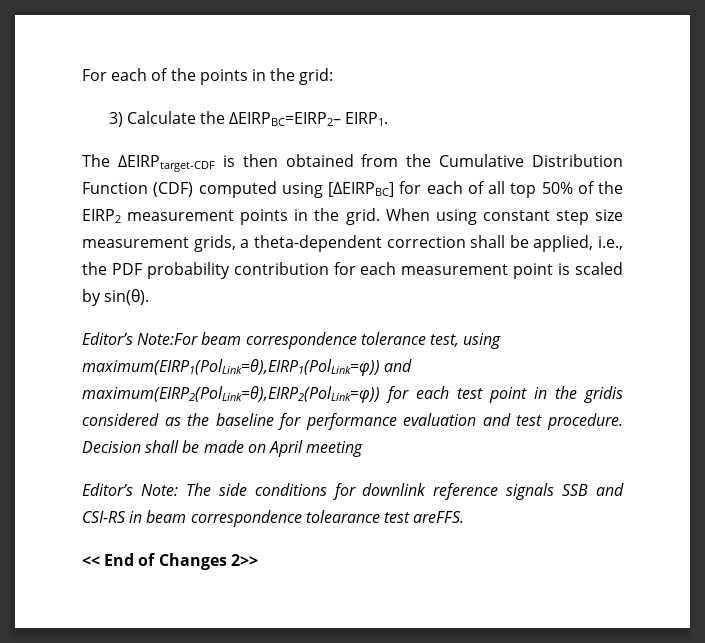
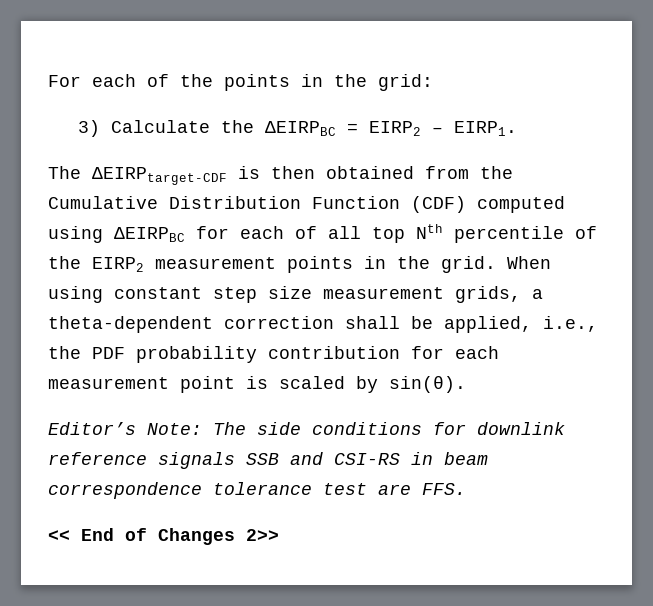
- 3) Calculate the ΔEIRPBC=EIRP2– EIRP1.
+ 3) Calculate the ΔEIRPBC = EIRP2 – EIRP1.
- The ΔEIRPtarget-CDF is then obtained from the Cumulative Distribution Function (CDF) computed using [ΔEIRPBC] for each of all top 50% of the EIRP2 measurement points in the grid.
+ The ΔEIRPtarget-CDF is then obtained from the Cumulative Distribution Function (CDF) computed using ΔEIRPBC for each of all top Nth percentile of the EIRP2 measurement points in the grid.
- Editor’s Note:For beam correspondence tolerance test, using maximum(EIRP1(PolLink=θ),EIRP1(PolLink=φ)) and maximum(EIRP2(PolLink=θ),EIRP2(PolLink=φ)) for each test point in the gridis considered as the baseline for performance evaluation and test procedure. Decision shall be made on April meeting
- Editor’s Note: The side conditions for downlink reference signals SSB and CSI-RS in beam correspondence tolearance test areFFS.
+ Editor’s Note: The side conditions for downlink reference signals SSB and CSI-RS in beam correspondence tolerance test are FFS.

